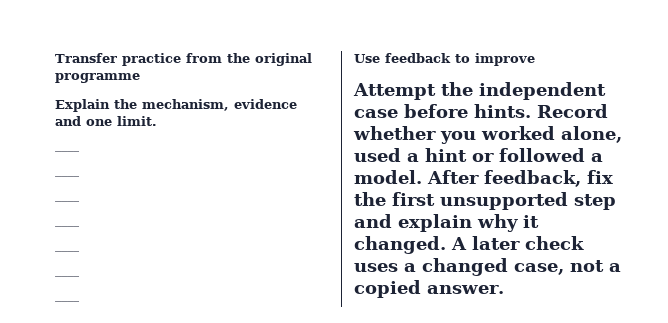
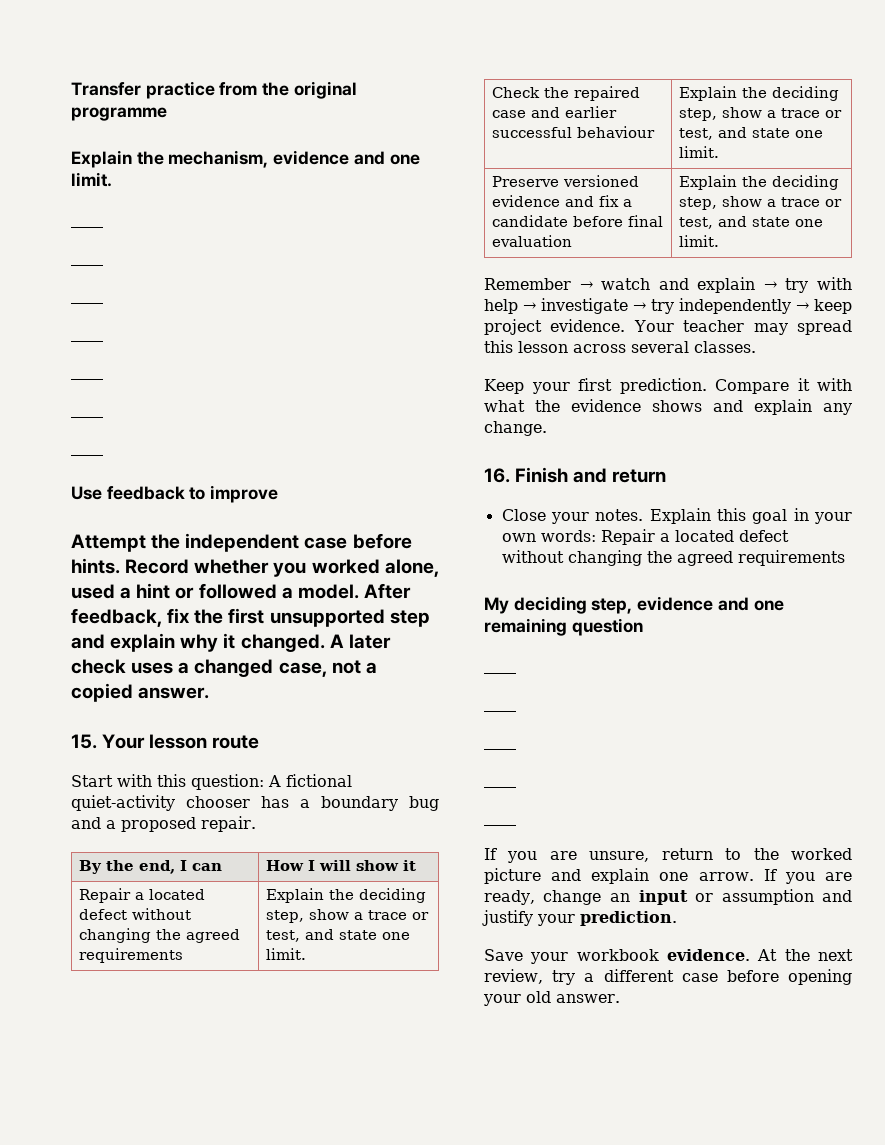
+ 15. Your lesson route
+ Start with this question: A fictional quiet-activity chooser has a boundary bug and a proposed repair.
+ By the end, I can | How I will show it
+ Repair a located defect without changing the agreed requirements | Explain the deciding step, show a trace or test, and state one limit.
+ Check the repaired case and earlier successful behaviour | Explain the deciding step, show a trace or test, and state one limit.
+ Preserve versioned evidence and fix a candidate before final evaluation | Explain the deciding step, show a trace or test, and state one limit.
+ Remember → watch and explain → try with help → investigate → try independently → keep project evidence. Your teacher may spread this lesson across several classes.
+ Keep your first prediction. Compare it with what the evidence shows and explain any change.
+ 16. Finish and return
+ Close your notes. Explain this goal in your own words: Repair a located defect without changing the agreed requirements
+ My deciding step, evidence and one remaining question
+ ____
+ ____
+ ____
+ ____
+ ____
+ If you are unsure, return to the worked picture and explain one arrow. If you are ready, change an input or assumption and justify your prediction.
+ Save your workbook evidence. At the next review, try a different case before opening your old answer.

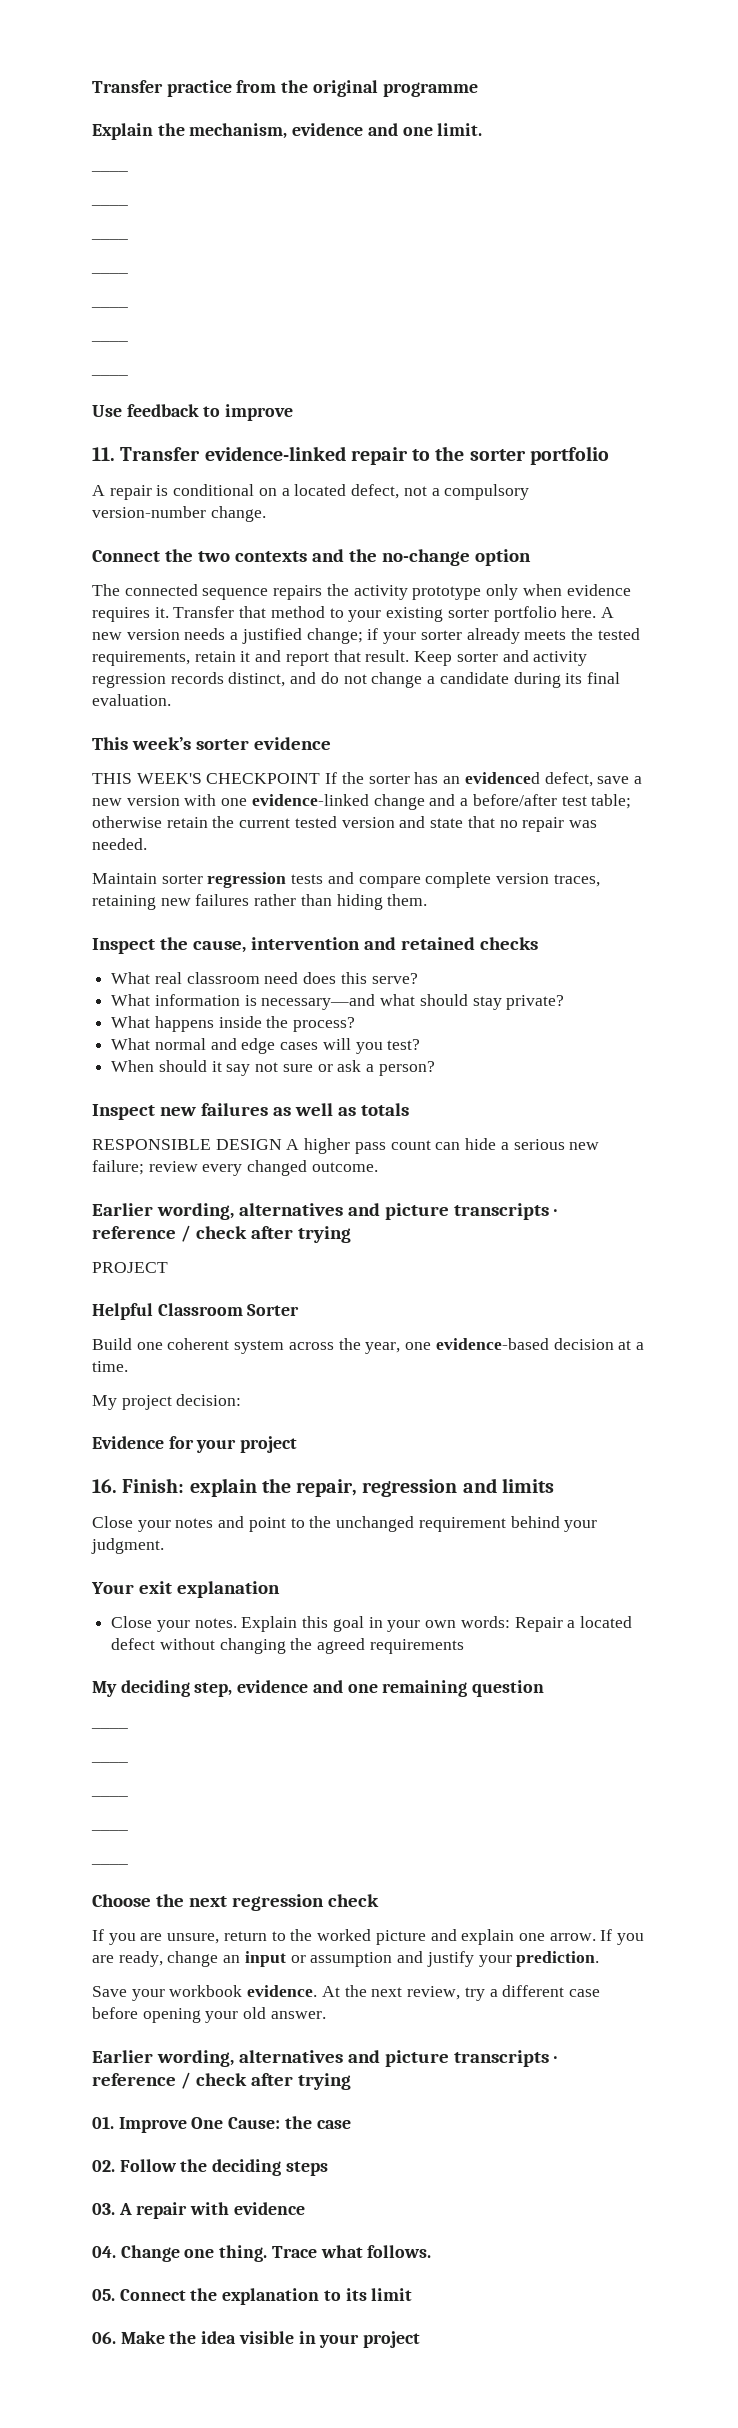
- Attempt the independent case before hints. Record whether you worked alone, used a hint or followed a model. After feedback, fix the first unsupported step and explain why it changed. A later check uses a changed case, not a copied answer.
- 15. Your lesson route
- Start with this question: A fictional quiet-activity chooser has a boundary bug and a proposed repair.
- By the end, I can | How I will show it
- Repair a located defect without changing the agreed requirements | Explain the deciding step, show a trace or test, and state one limit.
- Check the repaired case and earlier successful behaviour | Explain the deciding step, show a trace or test, and state one limit.
- Preserve versioned evidence and fix a candidate before final evaluation | Explain the deciding step, show a trace or test, and state one limit.
- Remember → watch and explain → try with help → investigate → try independently → keep project evidence. Your teacher may spread this lesson across several classes.
- Keep your first prediction. Compare it with what the evidence shows and explain any change.
- 16. Finish and return
+ 11. Transfer evidence-linked repair to the sorter portfolio
+ A repair is conditional on a located defect, not a compulsory version-number change.
+ Connect the two contexts and the no-change option
+ The connected sequence repairs the activity prototype only when evidence requires it. Transfer that method to your existing sorter portfolio here. A new version needs a justified change; if your sorter already meets the tested requirements, retain it and report that result. Keep sorter and activity regression records distinct, and do not change a candidate during its final evaluation.
+ This week’s sorter evidence
+ THIS WEEK'S CHECKPOINT If the sorter has an evidenced defect, save a new version with one evidence-linked change and a before/after test table; otherwise retain the current tested version and state that no repair was needed.
+ Maintain sorter regression tests and compare complete version traces, retaining new failures rather than hiding them.
+ Inspect the cause, intervention and retained checks
+ What real classroom need does this serve?
+ What information is necessary—and what should stay private?
+ What happens inside the process?
+ What normal and edge cases will you test?
+ When should it say not sure or ask a person?
+ Inspect new failures as well as totals
+ RESPONSIBLE DESIGN A higher pass count can hide a serious new failure; review every changed outcome.
+ Earlier wording, alternatives and picture transcripts · reference / check after trying
+ PROJECT
+ Helpful Classroom Sorter
+ Build one coherent system across the year, one evidence-based decision at a time.
+ My project decision:
+ Evidence for your project
+ 16. Finish: explain the repair, regression and limits
+ Close your notes and point to the unchanged requirement behind your judgment.
+ Your exit explanation
+ Choose the next regression check
  At the next review, try a different case before opening your old answer.
+ Earlier wording, alternatives and picture transcripts · reference / check after trying
+ 01. Improve One Cause: the case
+ 02. Follow the deciding steps
+ 03. A repair with evidence
+ 04. Change one thing. Trace what follows.
+ 05. Connect the explanation to its limit
+ 06. Make the idea visible in your project

